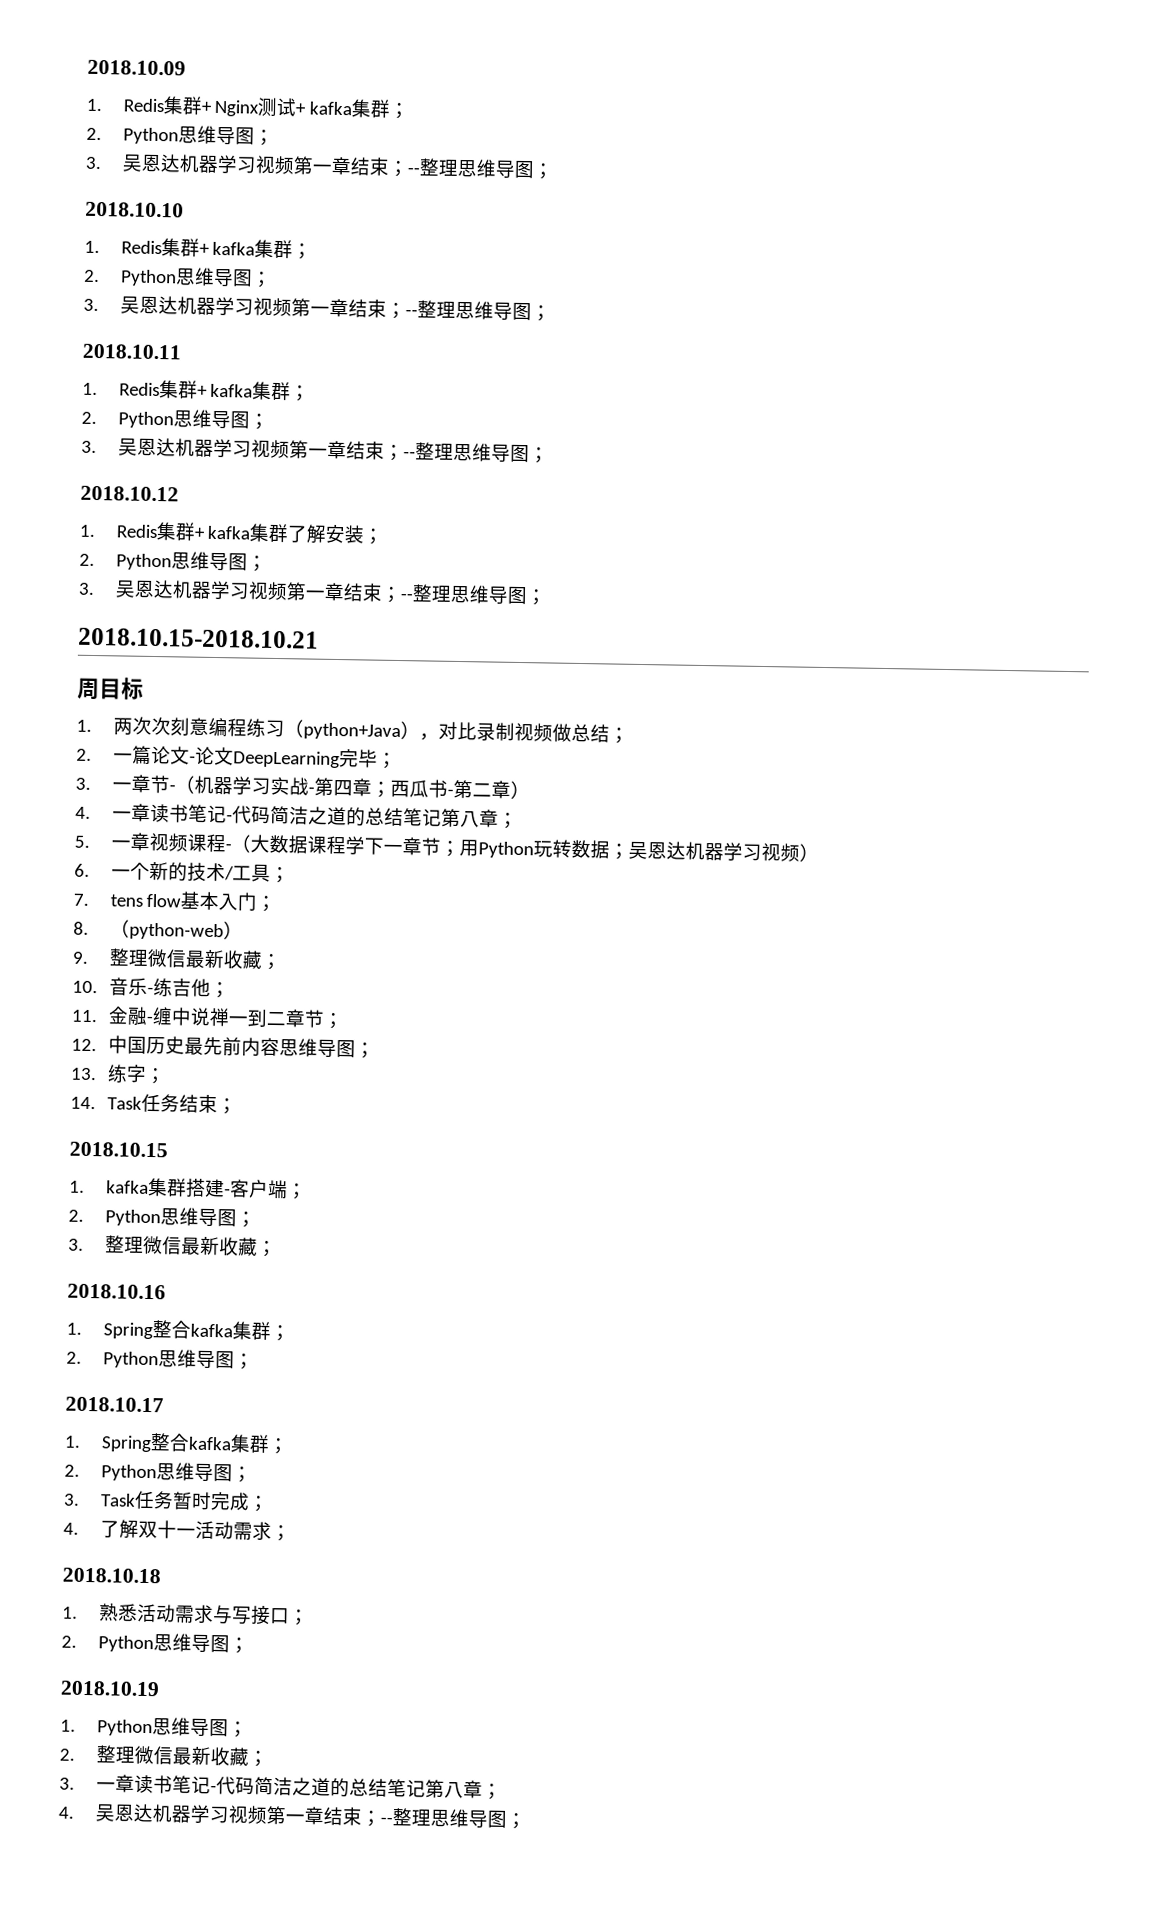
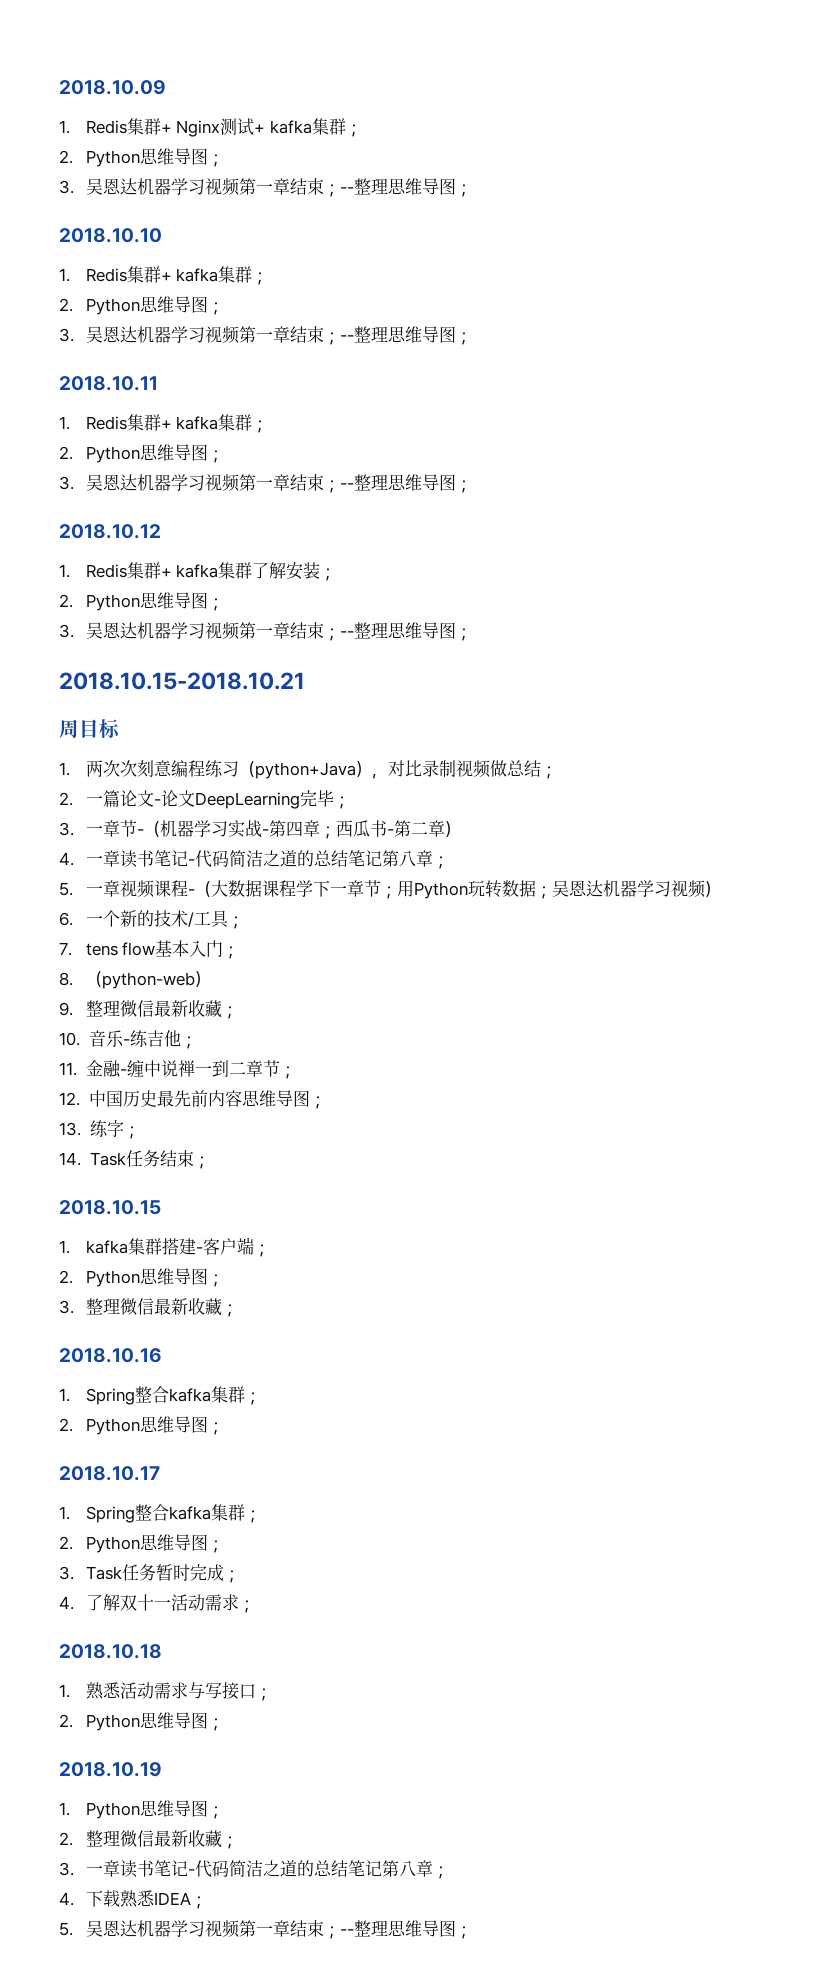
- 4.吴恩达机器学习视频第一章结束；--整理思维导图；
+ 4.下载熟悉IDEA；
+ 5.吴恩达机器学习视频第一章结束；--整理思维导图；

